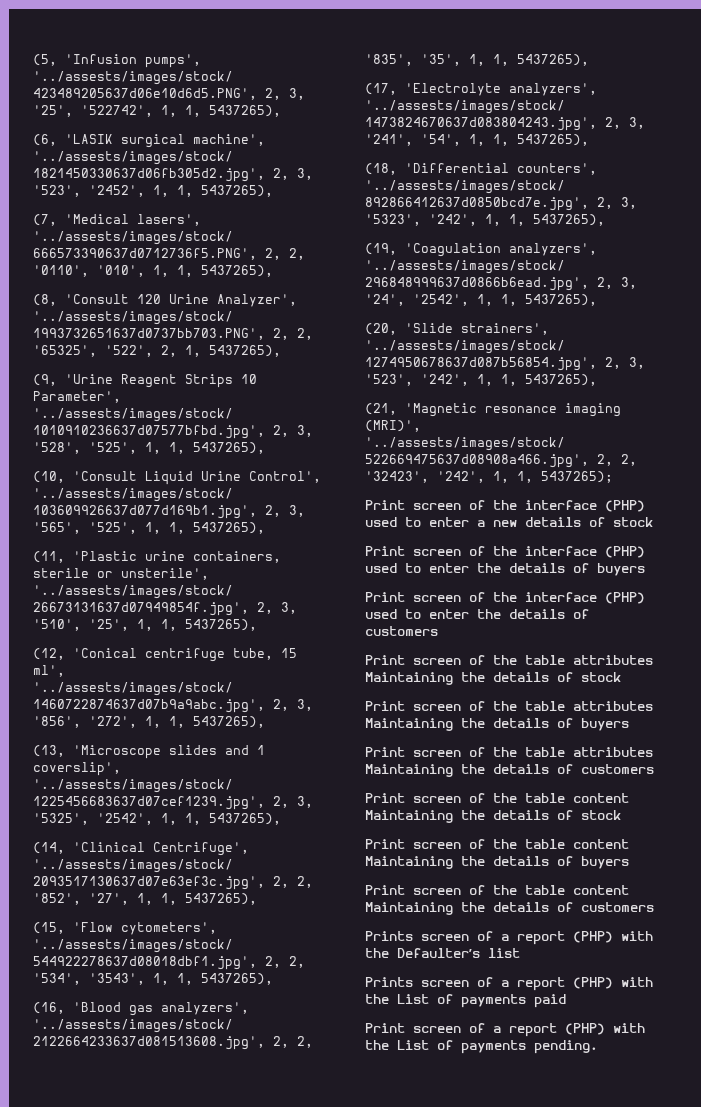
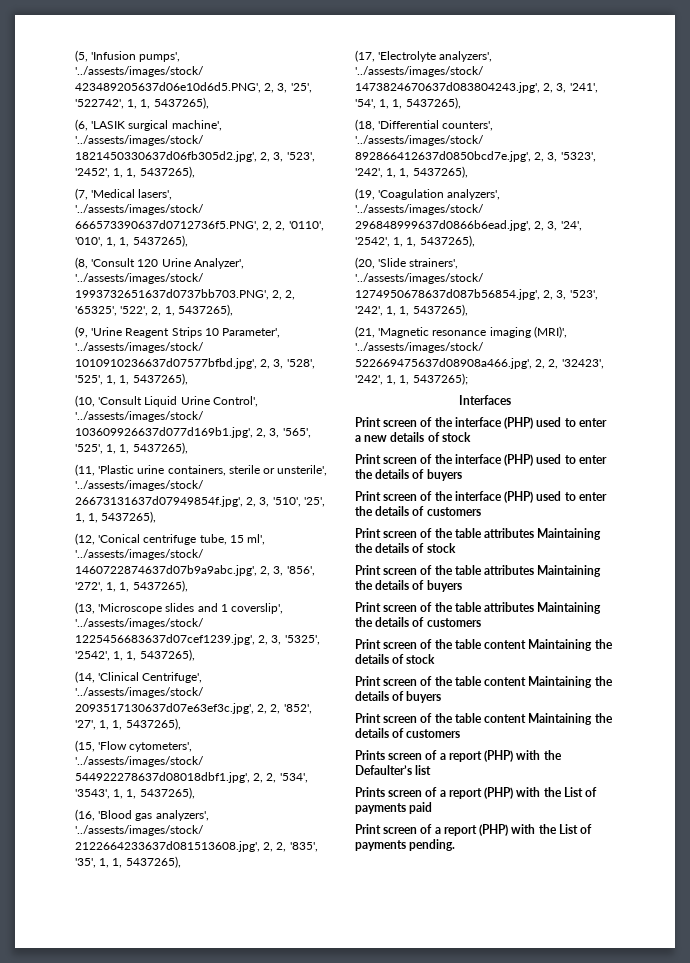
+ Interfaces

